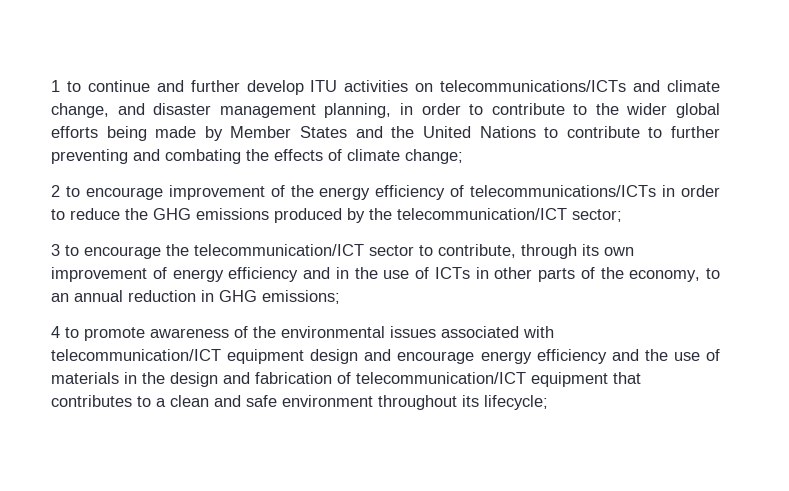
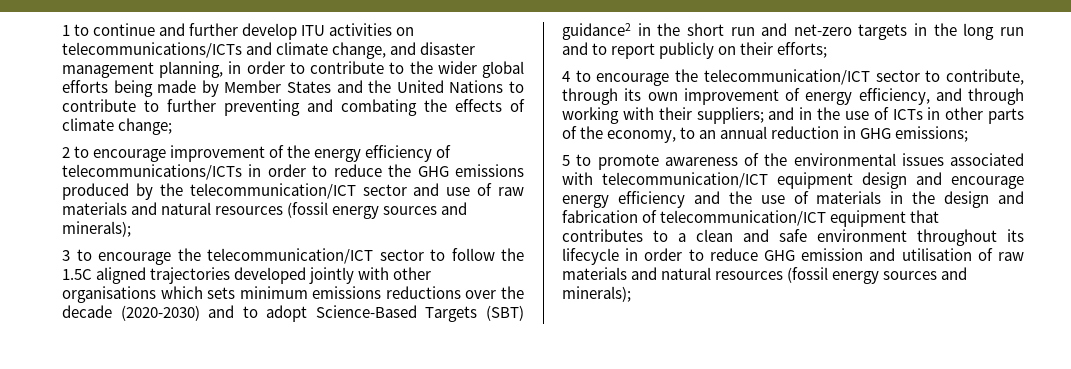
- 2 to encourage improvement of the energy efficiency of telecommunications/ICTs in order to reduce the GHG emissions produced by the telecommunication/ICT sector;
+ 2 to encourage improvement of the energy efficiency of telecommunications/ICTs in order to reduce the GHG emissions produced by the telecommunication/ICT sector and use of raw materials and natural resources (fossil energy sources and minerals);
- 3 to encourage the telecommunication/ICT sector to contribute, through its own improvement of energy efficiency and in the use of ICTs in other parts of the economy, to an annual reduction in GHG emissions;
+ 3 to encourage the telecommunication/ICT sector to follow the 1.5C aligned trajectories developed jointly with other organisations which sets minimum emissions reductions over the decade (2020-2030) and to adopt Science-Based Targets (SBT) guidance2 in the short run and net-zero targets in the long run and to report publicly on their efforts;
+ 4 to encourage the telecommunication/ICT sector to contribute, through its own improvement of energy efficiency, and through working with their suppliers; and in the use of ICTs in other parts of the economy, to an annual reduction in GHG emissions;
- 4 to promote awareness of the environmental issues associated with telecommunication/ICT equipment design and encourage energy efficiency and the use of materials in the design and fabrication of telecommunication/ICT equipment that contributes to a clean and safe environment throughout its lifecycle;
+ 5 to promote awareness of the environmental issues associated with telecommunication/ICT equipment design and encourage energy efficiency and the use of materials in the design and fabrication of telecommunication/ICT equipment that contributes to a clean and safe environment throughout its lifecycle in order to reduce GHG emission and utilisation of raw materials and natural resources (fossil energy sources and minerals);

